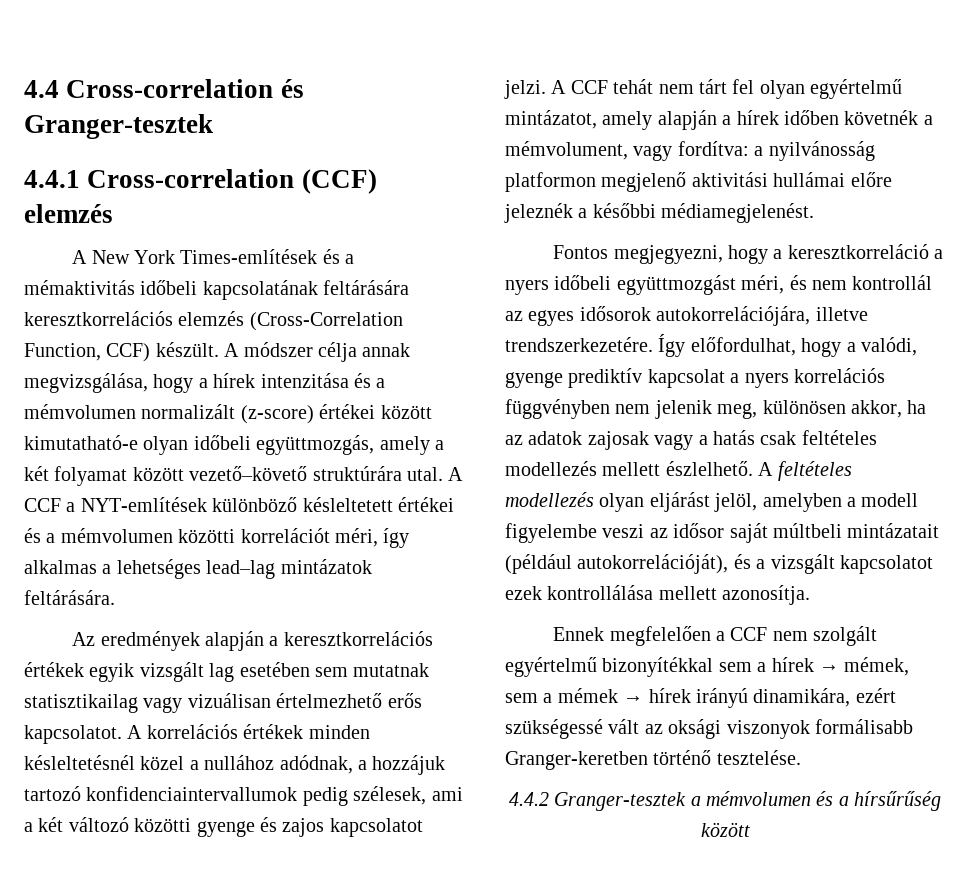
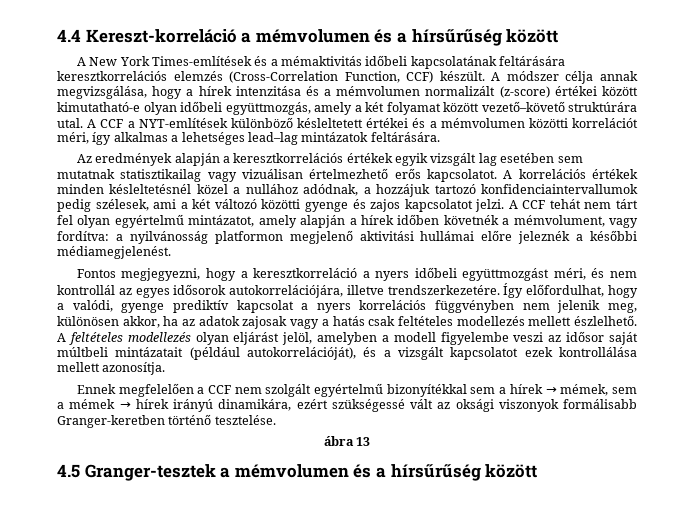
- 4.4 Cross-correlation és Granger-tesztek
- 4.4.1 Cross-correlation (CCF) elemzés
+ 4.4 Kereszt-korreláció a mémvolumen és a hírsűrűség között
- 4.4.2 Granger-tesztek a mémvolumen és a hírsűrűség között
+ ábra 13
+ 4.5 Granger-tesztek a mémvolumen és a hírsűrűség között

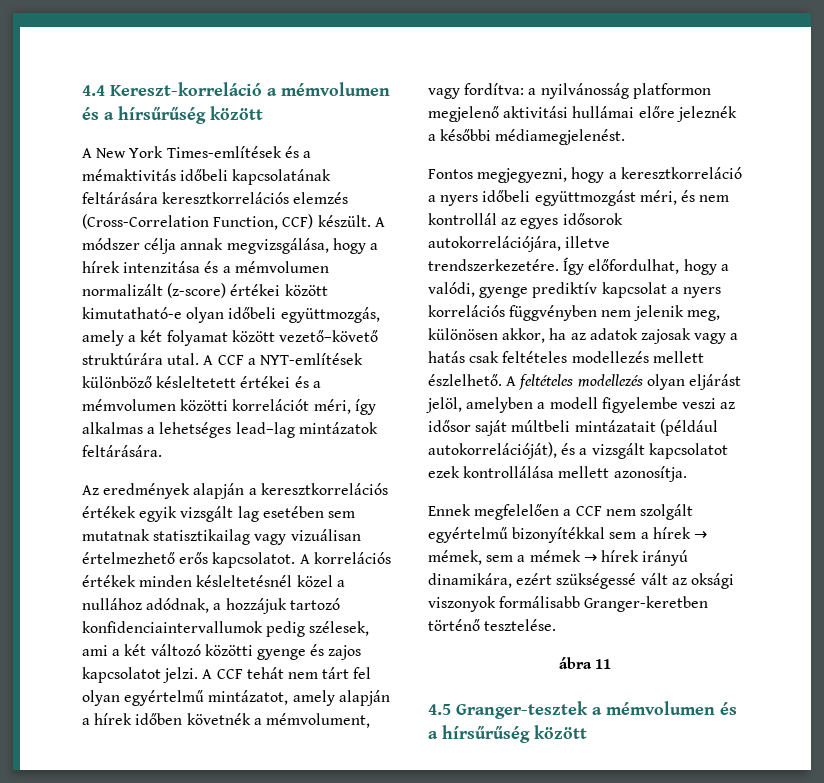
- ábra 13
+ ábra 11

